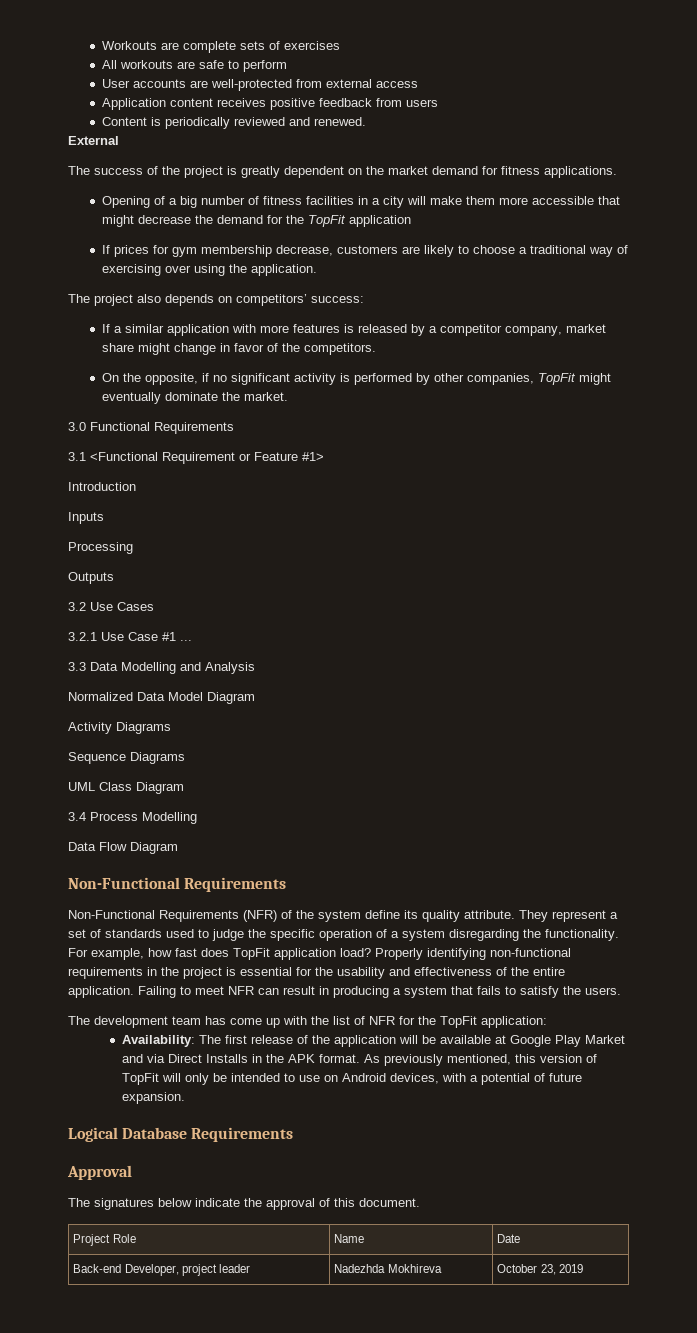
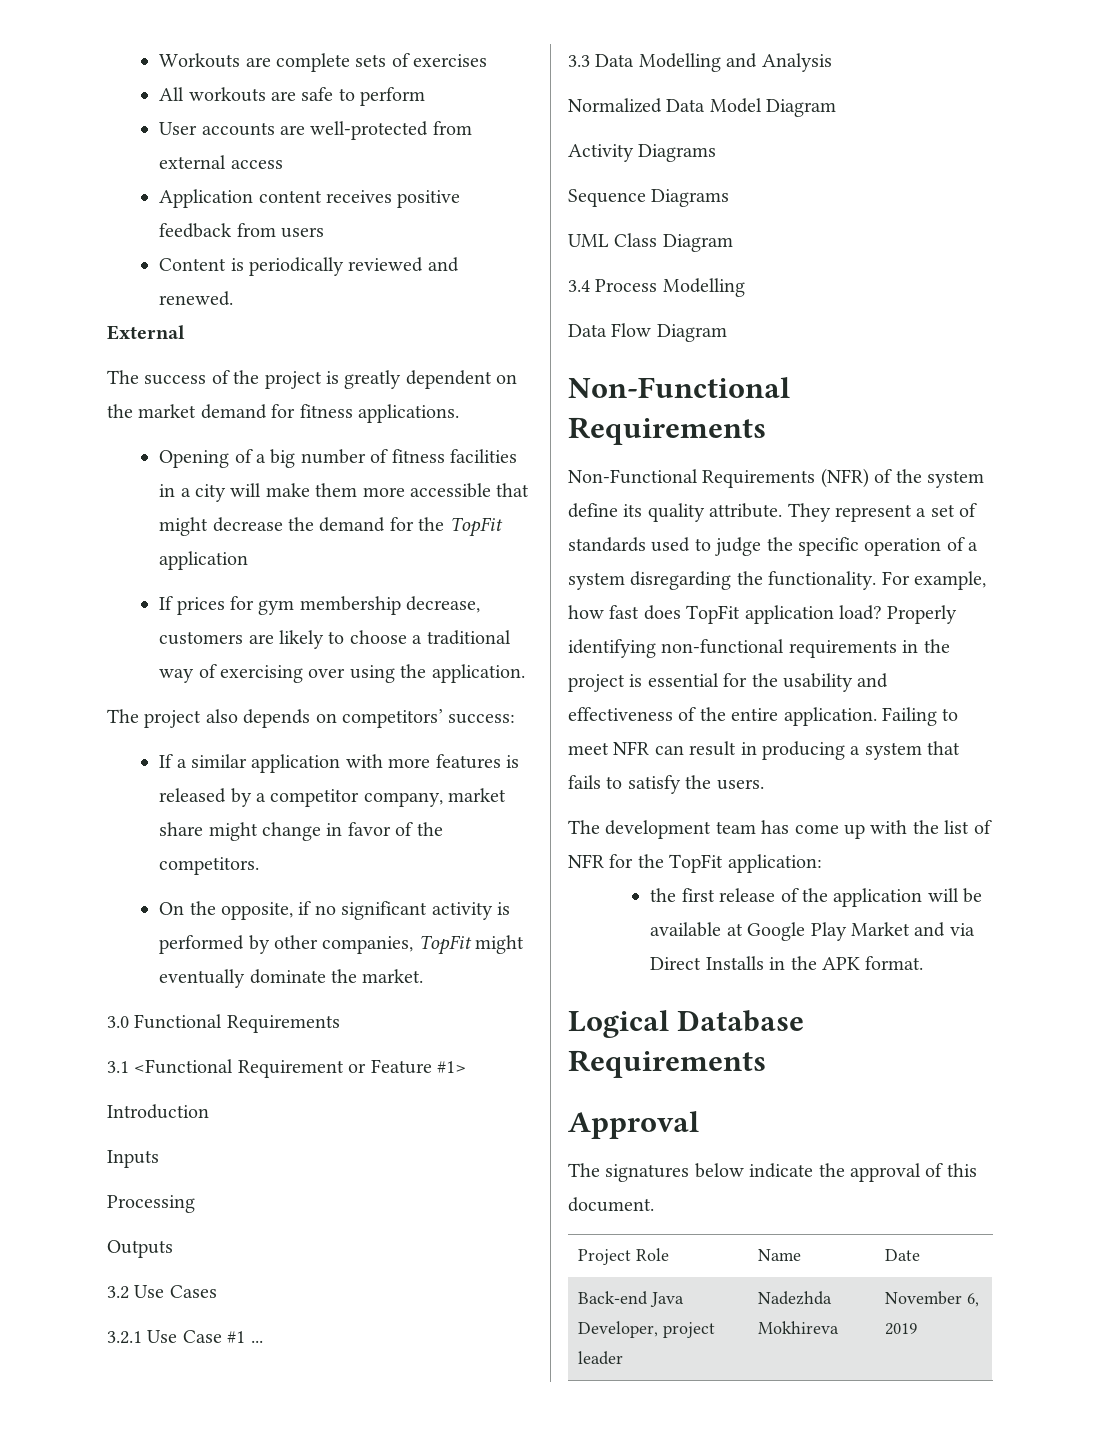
- Availability: The first release of the application will be available at Google Play Market and via Direct Installs in the APK format. As previously mentioned, this version of TopFit will only be intended to use on Android devices, with a potential of future expansion.
+ the first release of the application will be available at Google Play Market and via Direct Installs in the APK format.
- Back-end Developer, project leader | Nadezhda Mokhireva | October 23, 2019
+ Back-end Java Developer, project leader | Nadezhda Mokhireva | November 6, 2019

